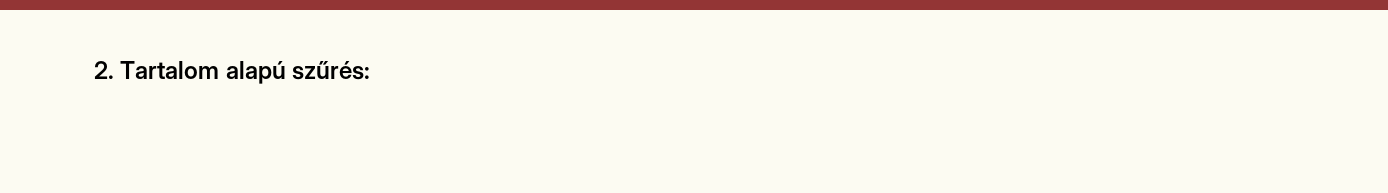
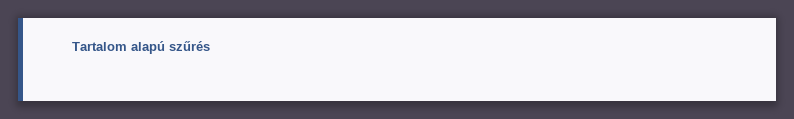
- 2. Tartalom alapú szűrés:
+ Tartalom alapú szűrés

